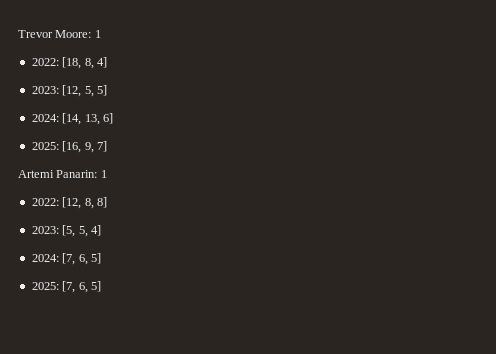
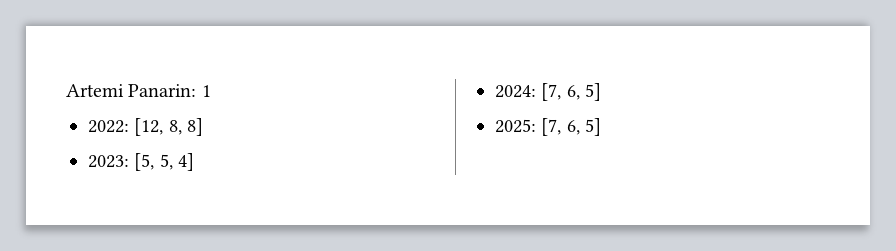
- Trevor Moore: 1
- 2022: [18, 8, 4]
- 2023: [12, 5, 5]
- 2024: [14, 13, 6]
- 2025: [16, 9, 7]

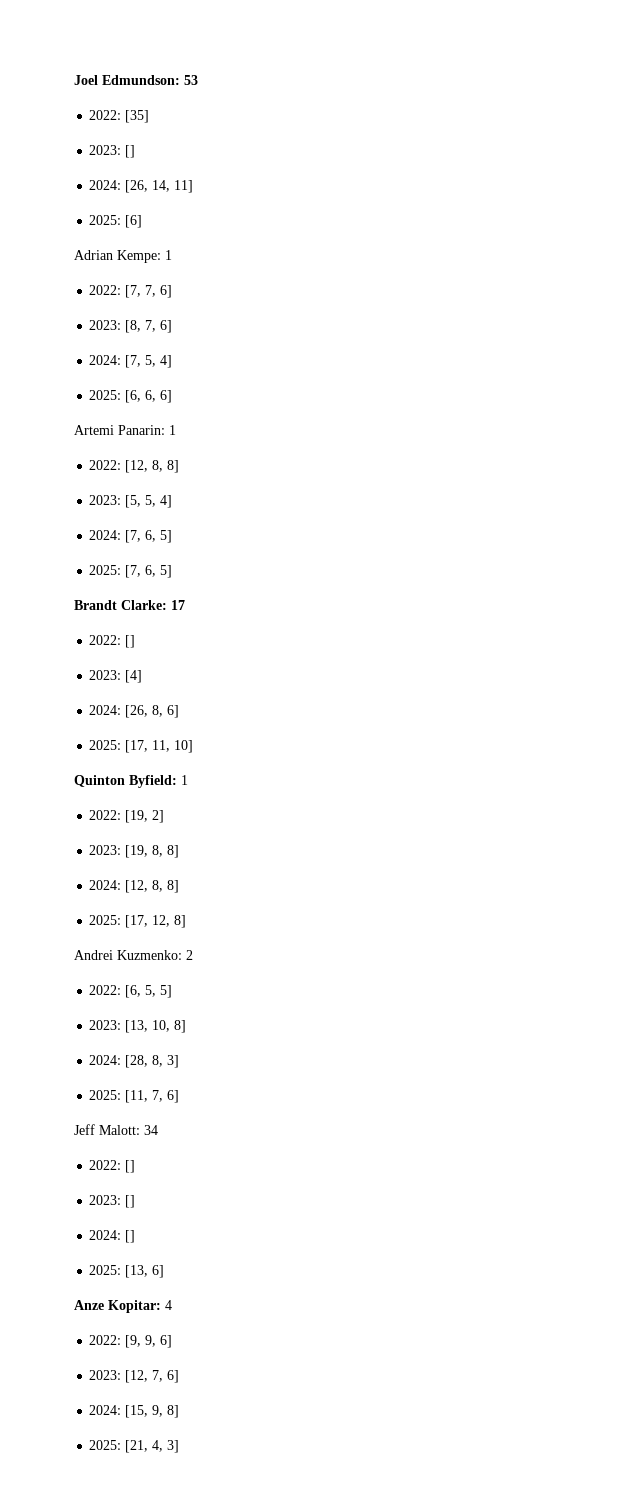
+ Joel Edmundson: 53
+ 2022: [35]
+ 2023: []
+ 2024: [26, 14, 11]
+ 2025: [6]
+ Adrian Kempe: 1
+ 2022: [7, 7, 6]
+ 2023: [8, 7, 6]
+ 2024: [7, 5, 4]
+ 2025: [6, 6, 6]
+ Brandt Clarke: 17
+ 2022: []
+ 2023: [4]
+ 2024: [26, 8, 6]
+ 2025: [17, 11, 10]
+ Quinton Byfield: 1
+ 2022: [19, 2]
+ 2023: [19, 8, 8]
+ 2024: [12, 8, 8]
+ 2025: [17, 12, 8]
+ Andrei Kuzmenko: 2
+ 2022: [6, 5, 5]
+ 2023: [13, 10, 8]
+ 2024: [28, 8, 3]
+ 2025: [11, 7, 6]
+ Jeff Malott: 34
+ 2022: []
+ 2023: []
+ 2024: []
+ 2025: [13, 6]
+ Anze Kopitar: 4
+ 2022: [9, 9, 6]
+ 2023: [12, 7, 6]
+ 2024: [15, 9, 8]
+ 2025: [21, 4, 3]

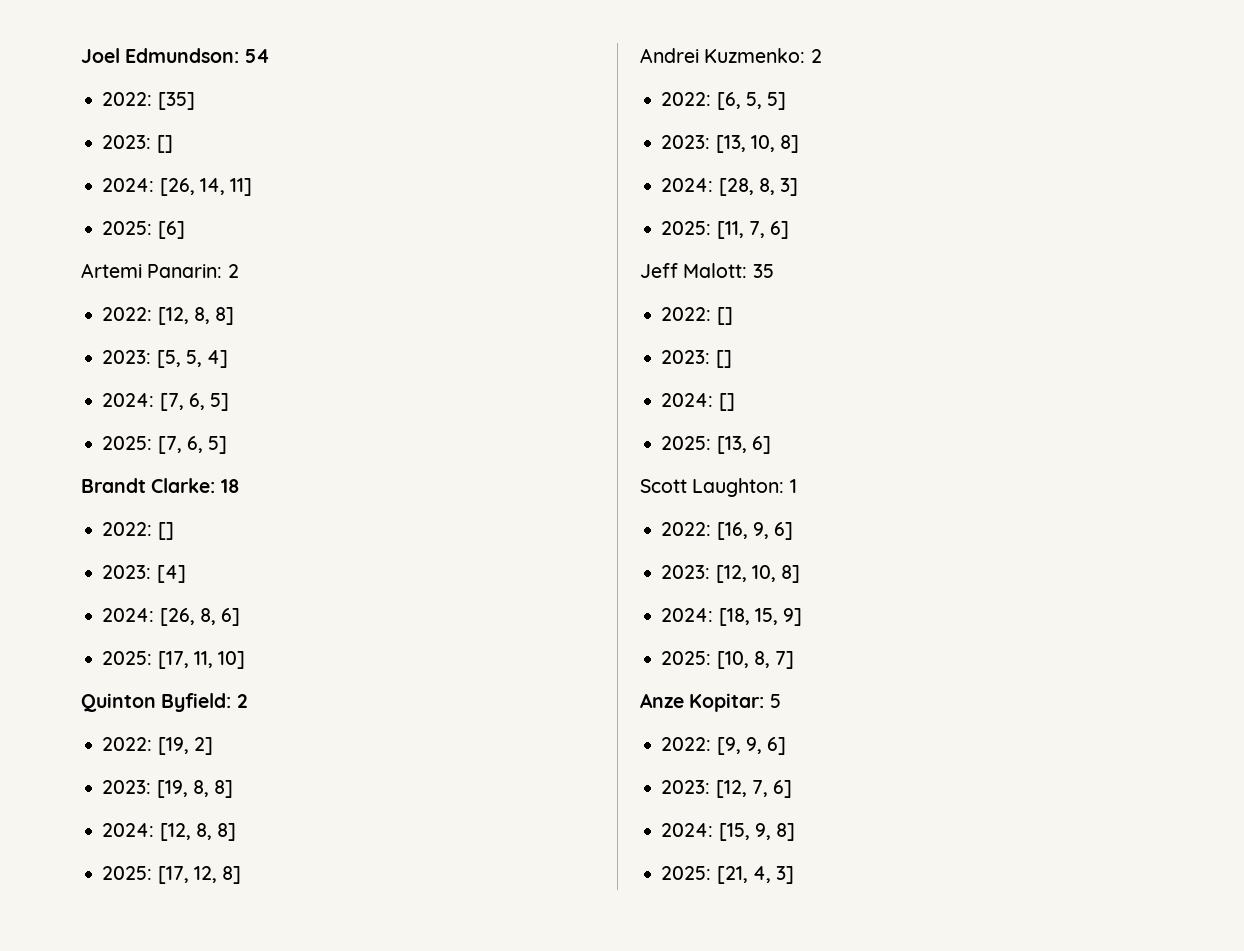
- Joel Edmundson: 53
+ Joel Edmundson: 54
- Adrian Kempe: 1
- 2022: [7, 7, 6]
- 2023: [8, 7, 6]
- 2024: [7, 5, 4]
- 2025: [6, 6, 6]
- Artemi Panarin: 1
+ Artemi Panarin: 2
- Brandt Clarke: 17
+ Brandt Clarke: 18
- Quinton Byfield: 1
+ Quinton Byfield: 2
- Jeff Malott: 34
+ Jeff Malott: 35
+ Scott Laughton: 1
+ 2022: [16, 9, 6]
+ 2023: [12, 10, 8]
+ 2024: [18, 15, 9]
+ 2025: [10, 8, 7]
- Anze Kopitar: 4
+ Anze Kopitar: 5

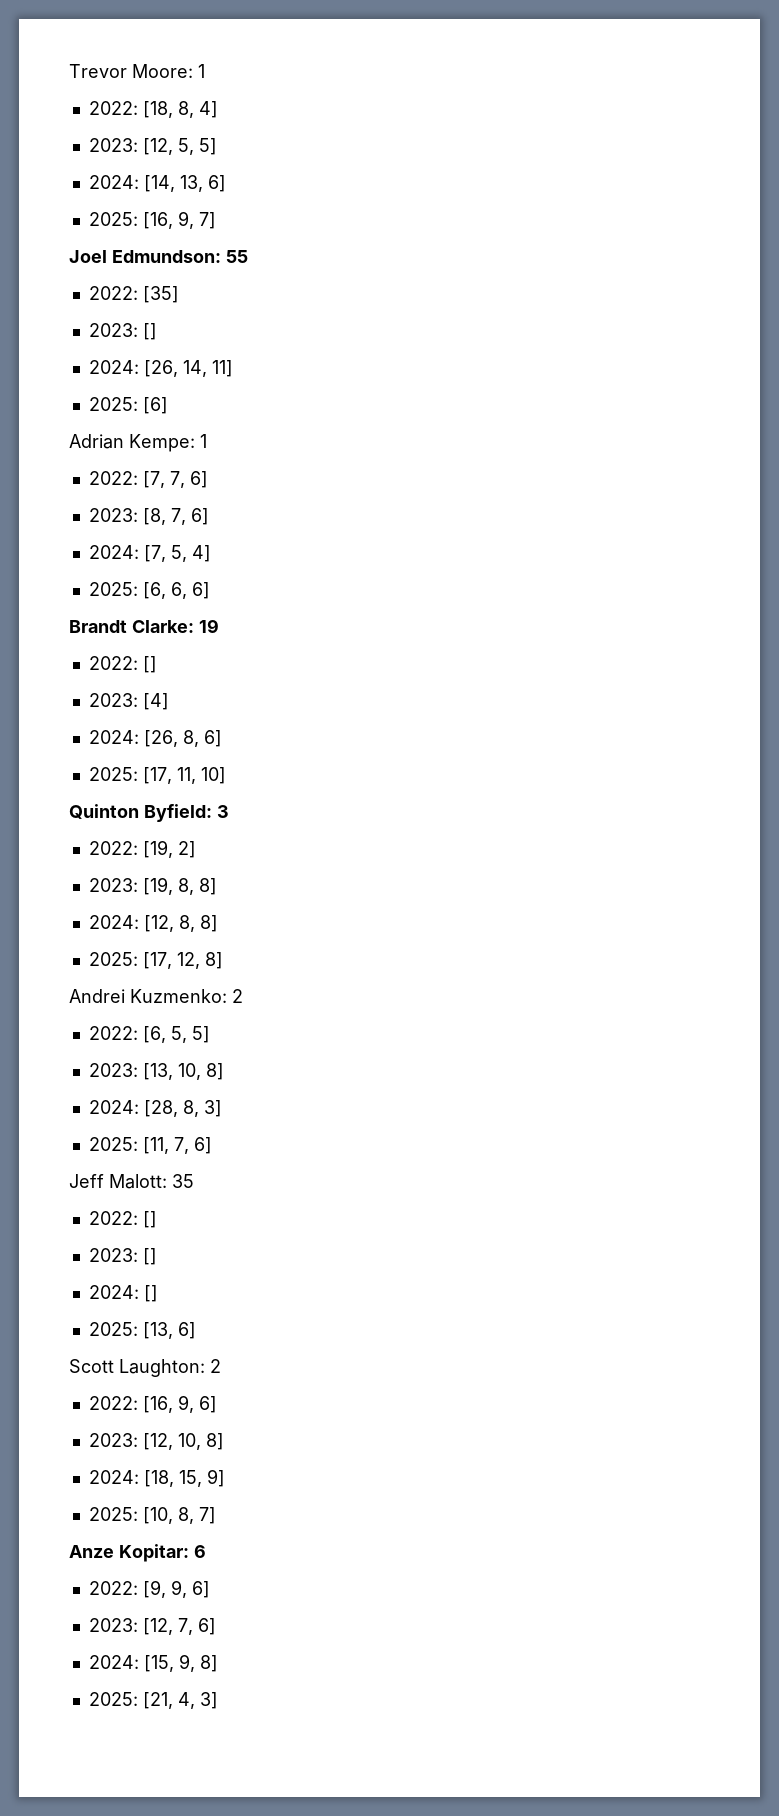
+ Trevor Moore: 1
+ 2022: [18, 8, 4]
+ 2023: [12, 5, 5]
+ 2024: [14, 13, 6]
+ 2025: [16, 9, 7]
- Joel Edmundson: 54
+ Joel Edmundson: 55
- Artemi Panarin: 2
- 2022: [12, 8, 8]
- 2023: [5, 5, 4]
- 2024: [7, 6, 5]
- 2025: [7, 6, 5]
+ Adrian Kempe: 1
+ 2022: [7, 7, 6]
+ 2023: [8, 7, 6]
+ 2024: [7, 5, 4]
+ 2025: [6, 6, 6]
- Brandt Clarke: 18
+ Brandt Clarke: 19
- Quinton Byfield: 2
+ Quinton Byfield: 3
- Scott Laughton: 1
+ Scott Laughton: 2
- Anze Kopitar: 5
+ Anze Kopitar: 6

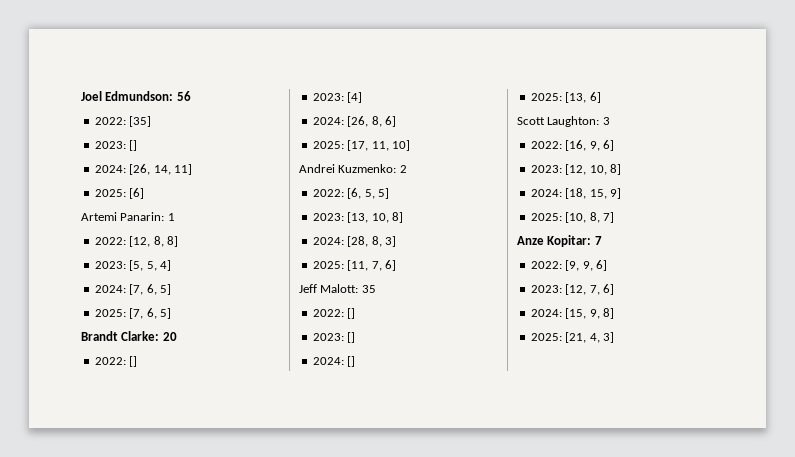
- Trevor Moore: 1
- 2022: [18, 8, 4]
- 2023: [12, 5, 5]
- 2024: [14, 13, 6]
- 2025: [16, 9, 7]
- Joel Edmundson: 55
+ Joel Edmundson: 56
- Adrian Kempe: 1
- 2022: [7, 7, 6]
- 2023: [8, 7, 6]
+ Artemi Panarin: 1
+ 2022: [12, 8, 8]
+ 2023: [5, 5, 4]
- 2024: [7, 5, 4]
- 2025: [6, 6, 6]
+ 2024: [7, 6, 5]
+ 2025: [7, 6, 5]
- Brandt Clarke: 19
+ Brandt Clarke: 20
- Quinton Byfield: 3
- 2022: [19, 2]
- 2023: [19, 8, 8]
- 2024: [12, 8, 8]
- 2025: [17, 12, 8]
- Scott Laughton: 2
+ Scott Laughton: 3
- Anze Kopitar: 6
+ Anze Kopitar: 7

